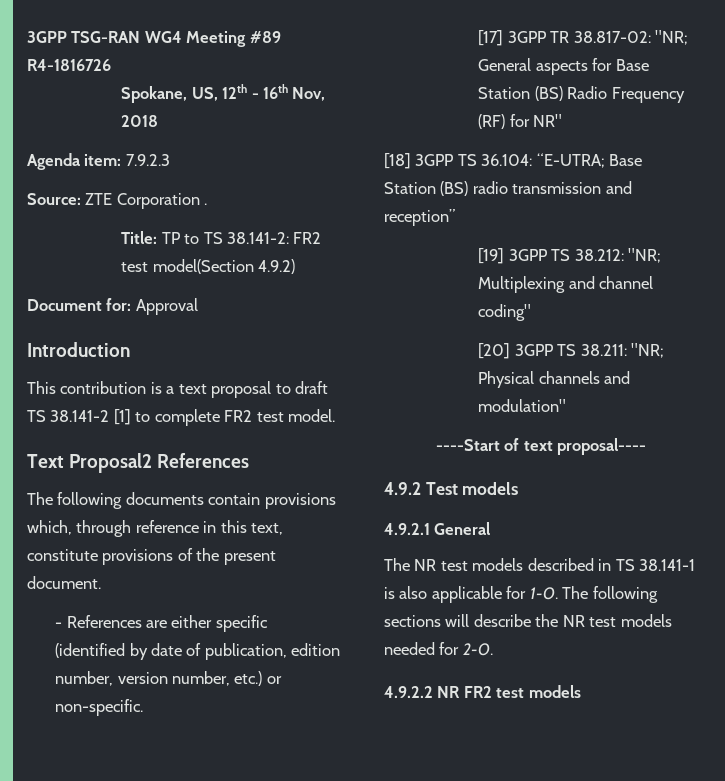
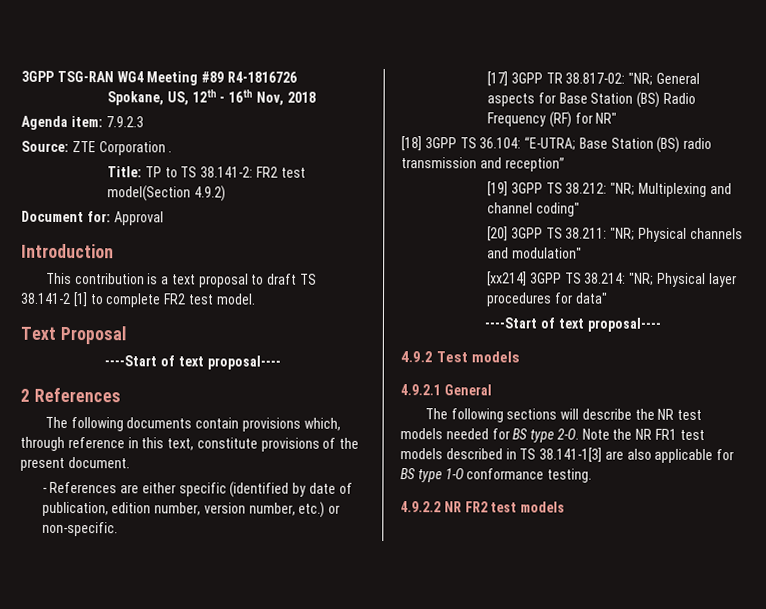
- Text Proposal2 References
+ Text Proposal
+ ----Start of text proposal----
+ 2 References
+ [xx214] 3GPP TS 38.214: "NR; Physical layer procedures for data"
- The NR test models described in TS 38.141-1 is also applicable for 1-O. The following sections will describe the NR test models needed for 2-O.
+ The following sections will describe the NR test models needed for BS type 2-O. Note the NR FR1 test models described in TS 38.141-1[3] are also applicable for BS type 1-O conformance testing.

